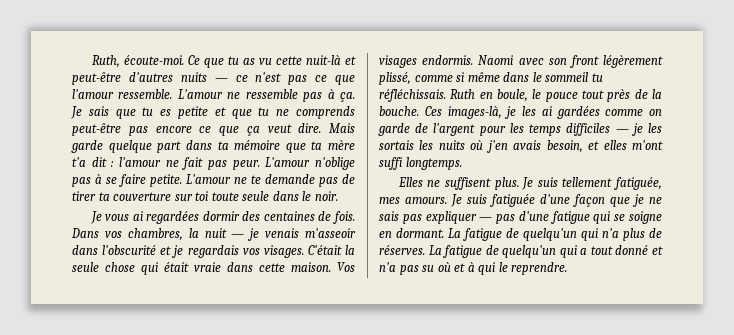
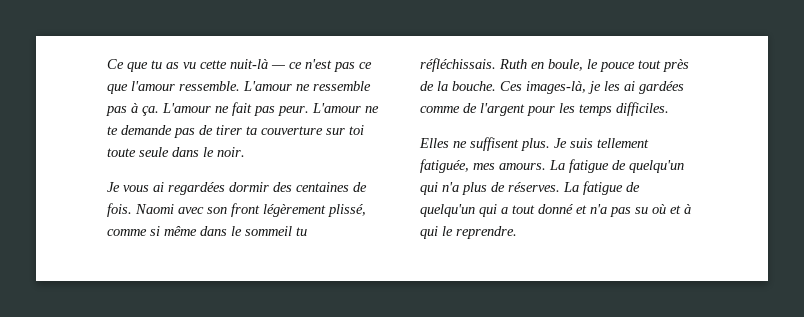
- Ruth, écoute-moi. Ce que tu as vu cette nuit-là et peut-être d'autres nuits — ce n'est pas ce que l'amour ressemble.
+ Ce que tu as vu cette nuit-là — ce n'est pas ce que l'amour ressemble.
- Je sais que tu es petite et que tu ne comprends peut-être pas encore ce que ça veut dire. Mais garde quelque part dans ta mémoire que ta mère t'a dit : l'amour ne fait pas peur.
+ L'amour ne fait pas peur.
- L'amour n'oblige pas à se faire petite. L'amour ne te demande pas de tirer ta couverture sur toi toute seule dans le noir.
+ L'amour ne te demande pas de tirer ta couverture sur toi toute seule dans le noir.
- Dans vos chambres, la nuit — je venais m'asseoir dans l'obscurité et je regardais vos visages. C'était la seule chose qui était vraie dans cette maison. Vos visages endormis.
- Ces images-là, je les ai gardées comme on garde de l'argent pour les temps difficiles — je les sortais les nuits où j'en avais besoin, et elles m'ont suffi longtemps.
+ Ces images-là, je les ai gardées comme de l'argent pour les temps difficiles.
- Je suis fatiguée d'une façon que je ne sais pas expliquer — pas d'une fatigue qui se soigne en dormant.

